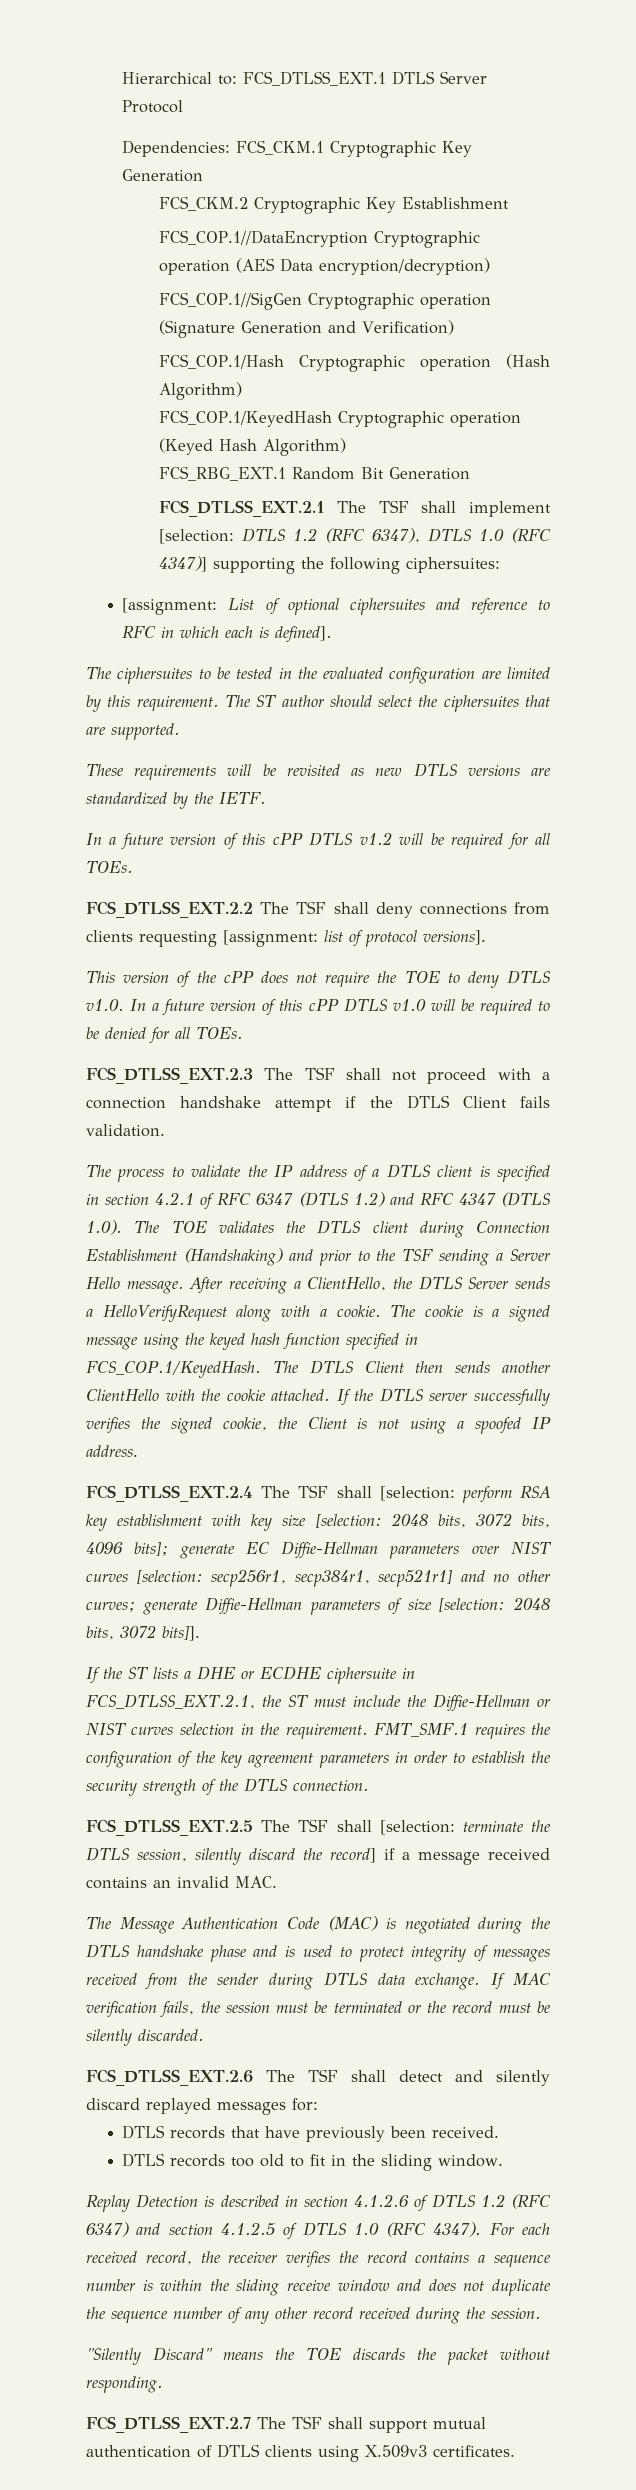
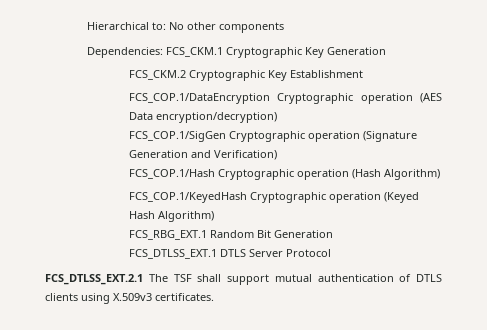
- Hierarchical to: FCS_DTLSS_EXT.1 DTLS Server Protocol
+ Hierarchical to: No other components
- FCS_COP.1//DataEncryption Cryptographic operation (AES Data encryption/decryption)
+ FCS_COP.1/DataEncryption Cryptographic operation (AES Data encryption/decryption)
- FCS_COP.1//SigGen Cryptographic operation (Signature Generation and Verification)
+ FCS_COP.1/SigGen Cryptographic operation (Signature Generation and Verification)
- FCS_DTLSS_EXT.2.1 The TSF shall implement [selection: DTLS 1.2 (RFC 6347), DTLS 1.0 (RFC 4347)] supporting the following ciphersuites:
- [assignment: List of optional ciphersuites and reference to RFC in which each is defined].
- The ciphersuites to be tested in the evaluated configuration are limited by this requirement. The ST author should select the ciphersuites that are supported.
- These requirements will be revisited as new DTLS versions are standardized by the IETF.
- In a future version of this cPP DTLS v1.2 will be required for all TOEs.
- FCS_DTLSS_EXT.2.2 The TSF shall deny connections from clients requesting [assignment: list of protocol versions].
- This version of the cPP does not require the TOE to deny DTLS v1.0. In a future version of this cPP DTLS v1.0 will be required to be denied for all TOEs.
- FCS_DTLSS_EXT.2.3 The TSF shall not proceed with a connection handshake attempt if the DTLS Client fails validation.
- The process to validate the IP address of a DTLS client is specified in section 4.2.1 of RFC 6347 (DTLS 1.2) and RFC 4347 (DTLS 1.0). The TOE validates the DTLS client during Connection Establishment (Handshaking) and prior to the TSF sending a Server Hello message. After receiving a ClientHello, the DTLS Server sends a HelloVerifyRequest along with a cookie. The cookie is a signed message using the keyed hash function specified in FCS_COP.1/KeyedHash. The DTLS Client then sends another ClientHello with the cookie attached. If the DTLS server successfully verifies the signed cookie, the Client is not using a spoofed IP address.
- FCS_DTLSS_EXT.2.4 The TSF shall [selection: perform RSA key establishment with key size [selection: 2048 bits, 3072 bits, 4096 bits]; generate EC Diffie-Hellman parameters over NIST curves [selection: secp256r1, secp384r1, secp521r1] and no other curves; generate Diffie-Hellman parameters of size [selection: 2048 bits, 3072 bits]].
- If the ST lists a DHE or ECDHE ciphersuite in FCS_DTLSS_EXT.2.1, the ST must include the Diffie-Hellman or NIST curves selection in the requirement. FMT_SMF.1 requires the configuration of the key agreement parameters in order to establish the security strength of the DTLS connection.
- FCS_DTLSS_EXT.2.5 The TSF shall [selection: terminate the DTLS session, silently discard the record] if a message received contains an invalid MAC.
- The Message Authentication Code (MAC) is negotiated during the DTLS handshake phase and is used to protect integrity of messages received from the sender during DTLS data exchange. If MAC verification fails, the session must be terminated or the record must be silently discarded.
- FCS_DTLSS_EXT.2.6 The TSF shall detect and silently discard replayed messages for:
- DTLS records that have previously been received.
- DTLS records too old to fit in the sliding window.
- Replay Detection is described in section 4.1.2.6 of DTLS 1.2 (RFC 6347) and section 4.1.2.5 of DTLS 1.0 (RFC 4347). For each received record, the receiver verifies the record contains a sequence number is within the sliding receive window and does not duplicate the sequence number of any other record received during the session.
- "Silently Discard" means the TOE discards the packet without responding.
- FCS_DTLSS_EXT.2.7 The TSF shall support mutual authentication of DTLS clients using X.509v3 certificates.
+ FCS_DTLSS_EXT.1 DTLS Server Protocol
+ FCS_DTLSS_EXT.2.1 The TSF shall support mutual authentication of DTLS clients using X.509v3 certificates.

